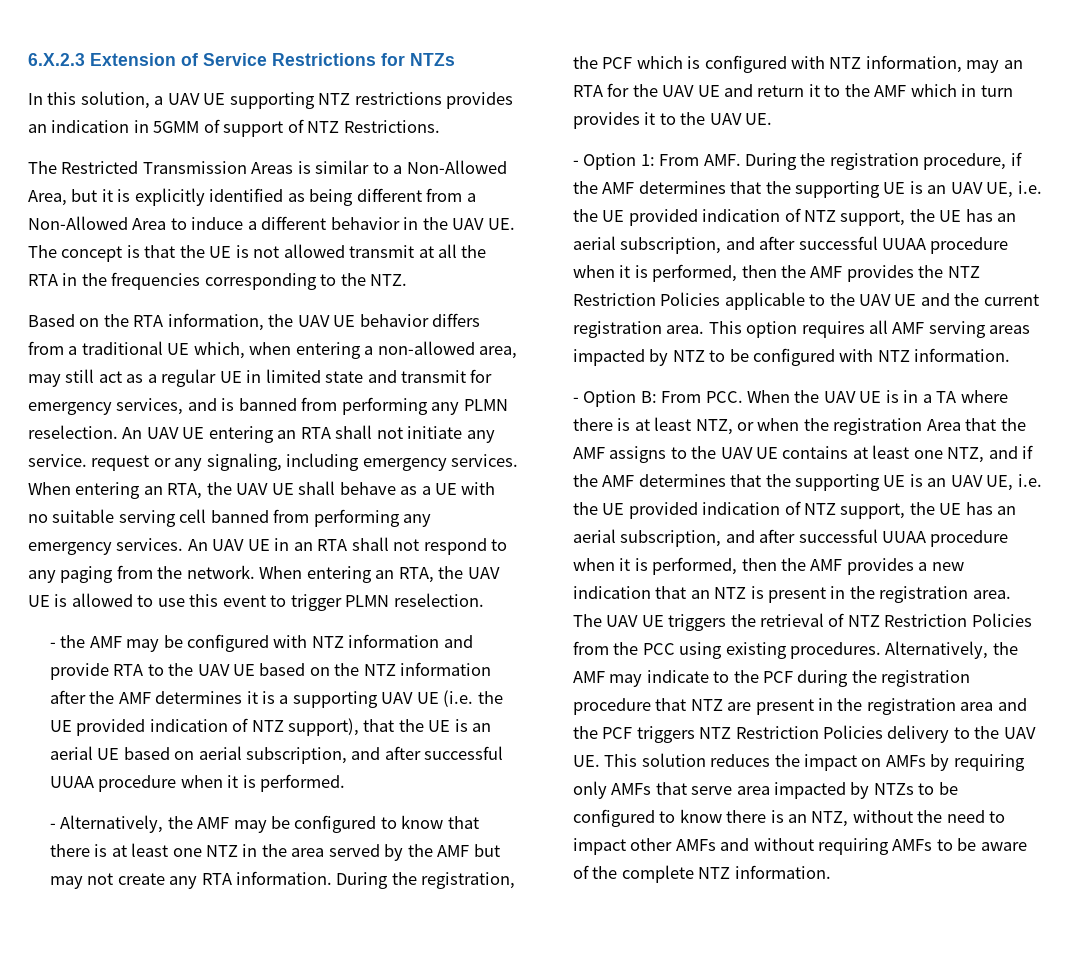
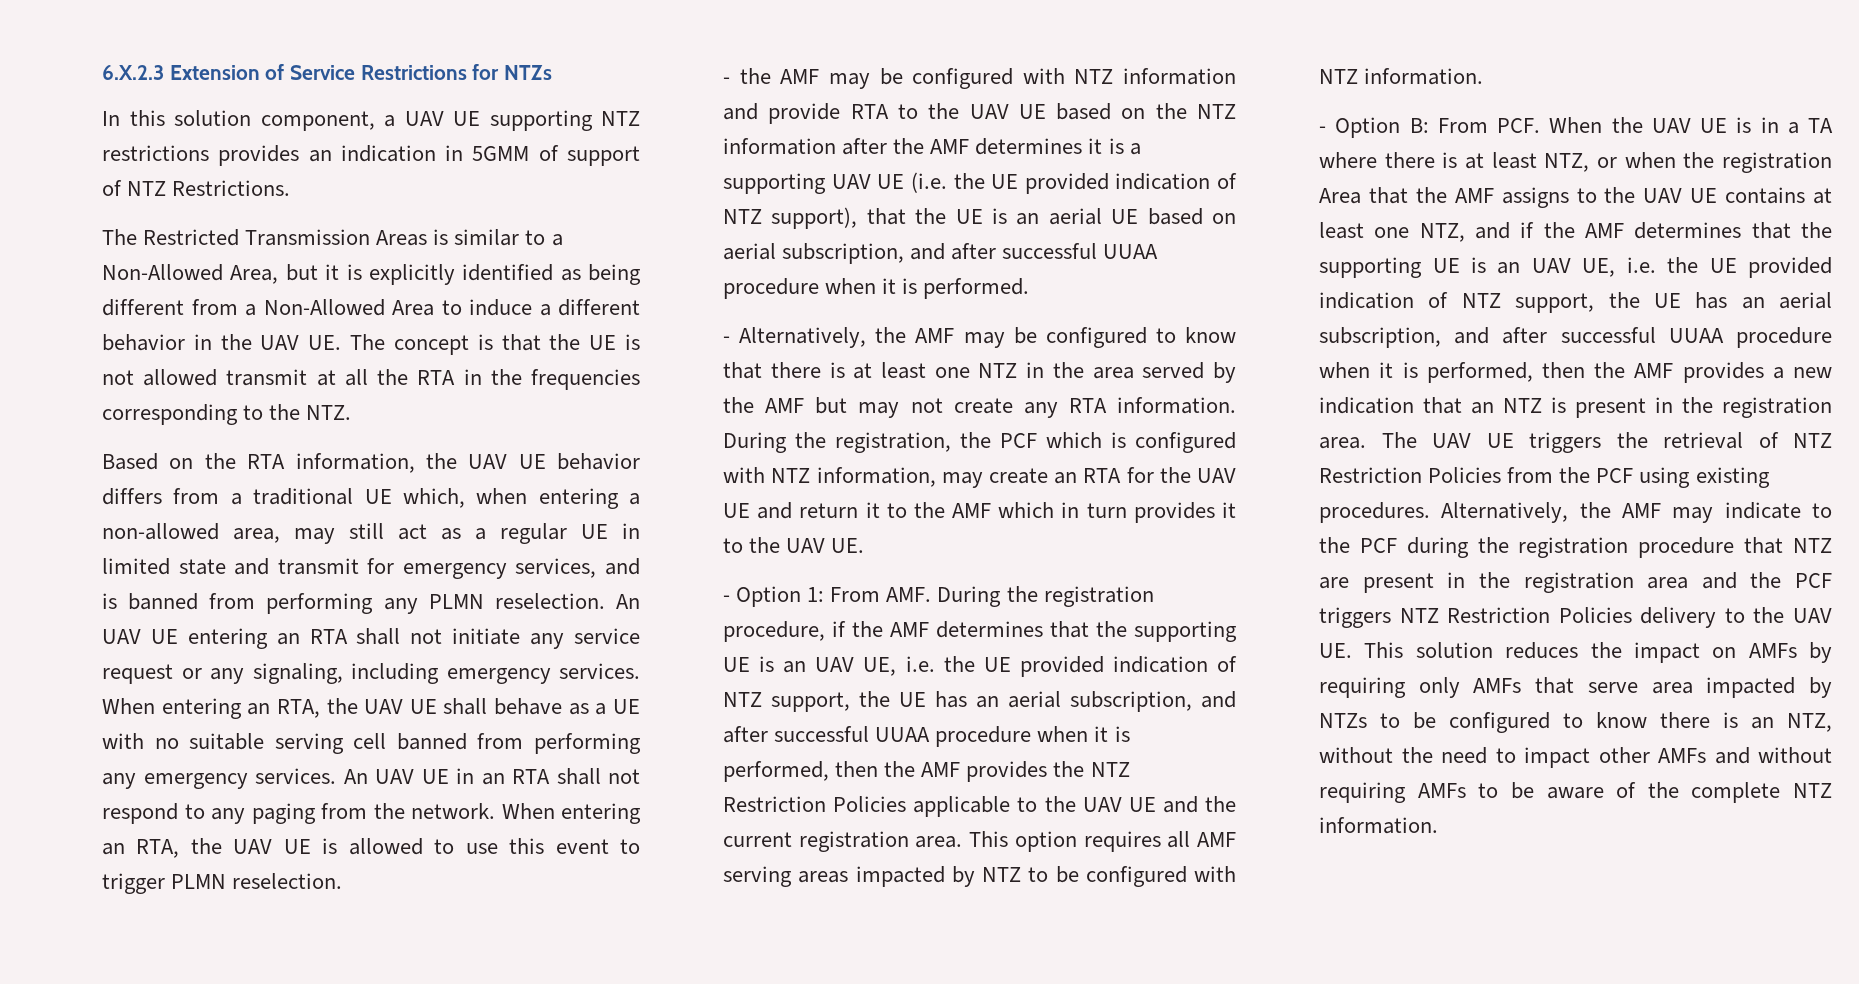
- In this solution, a UAV UE supporting NTZ restrictions provides an indication in 5GMM of support of NTZ Restrictions.
+ In this solution component, a UAV UE supporting NTZ restrictions provides an indication in 5GMM of support of NTZ Restrictions.
- An UAV UE entering an RTA shall not initiate any service. request or any signaling, including emergency services.
+ An UAV UE entering an RTA shall not initiate any service request or any signaling, including emergency services.
- During the registration, the PCF which is configured with NTZ information, may an RTA for the UAV UE and return it to the AMF which in turn provides it to the UAV UE.
+ During the registration, the PCF which is configured with NTZ information, may create an RTA for the UAV UE and return it to the AMF which in turn provides it to the UAV UE.
- From PCC. When the UAV UE is in a TA where there is at least NTZ, or when the registration Area that the AMF assigns to the UAV UE contains at least one NTZ, and if the AMF determines that the supporting UE is an UAV UE, i.e. the UE provided indication of NTZ support, the UE has an aerial subscription, and after successful UUAA procedure when it is performed, then the AMF provides a new indication that an NTZ is present in the registration area.
+ From PCF. When the UAV UE is in a TA where there is at least NTZ, or when the registration Area that the AMF assigns to the UAV UE contains at least one NTZ, and if the AMF determines that the supporting UE is an UAV UE, i.e. the UE provided indication of NTZ support, the UE has an aerial subscription, and after successful UUAA procedure when it is performed, then the AMF provides a new indication that an NTZ is present in the registration area.
- The UAV UE triggers the retrieval of NTZ Restriction Policies from the PCC using existing procedures.
+ The UAV UE triggers the retrieval of NTZ Restriction Policies from the PCF using existing procedures.

